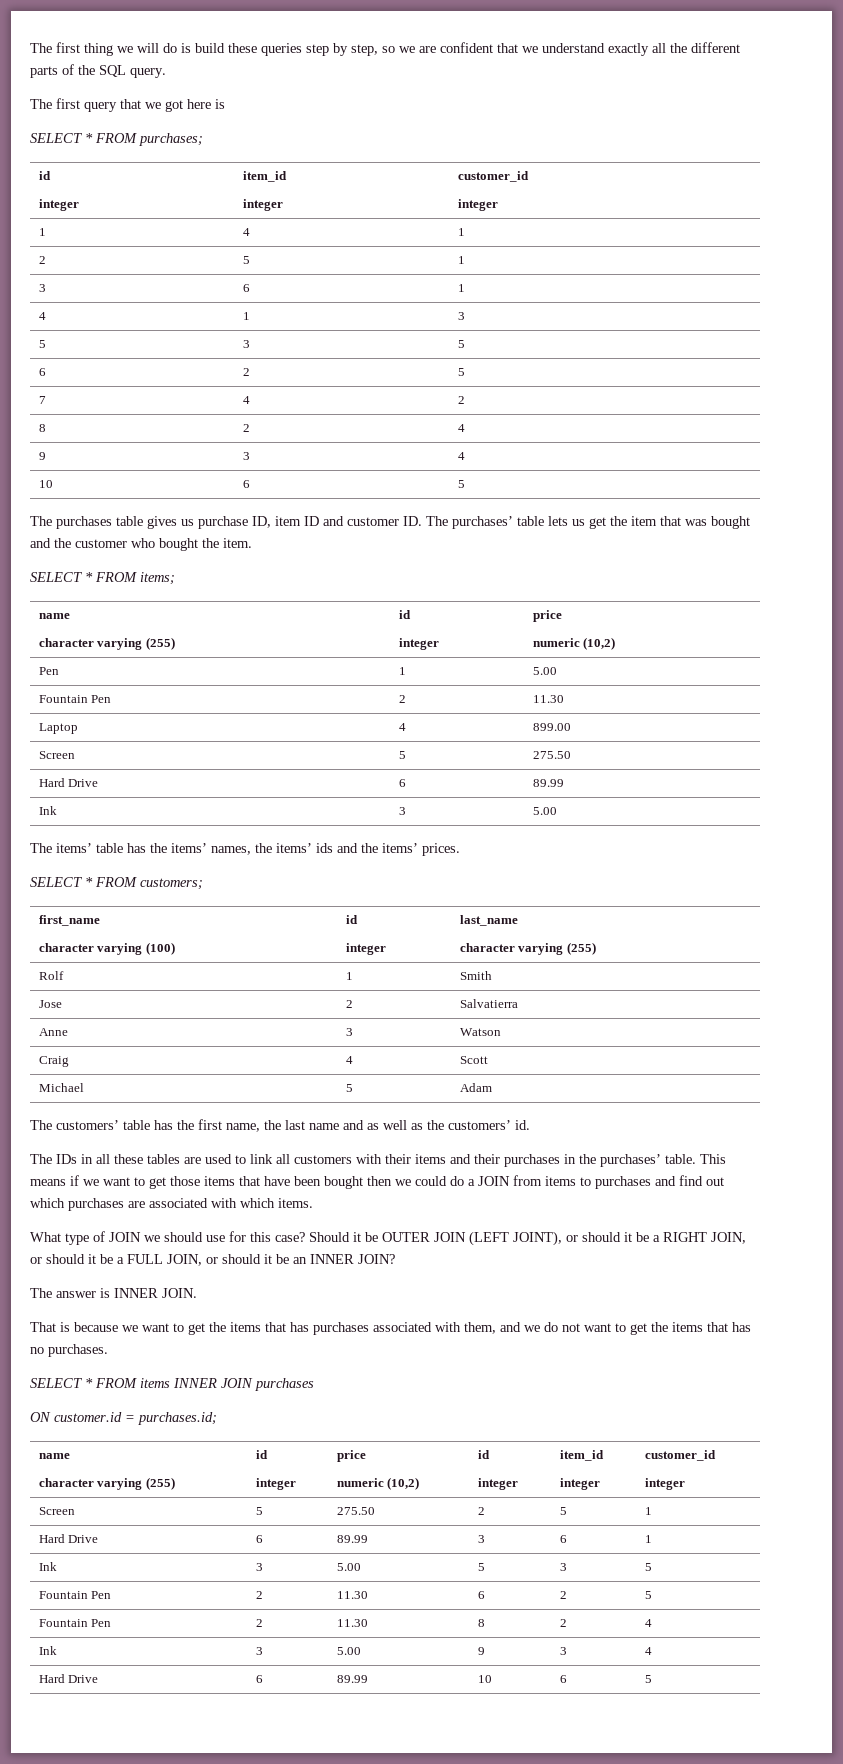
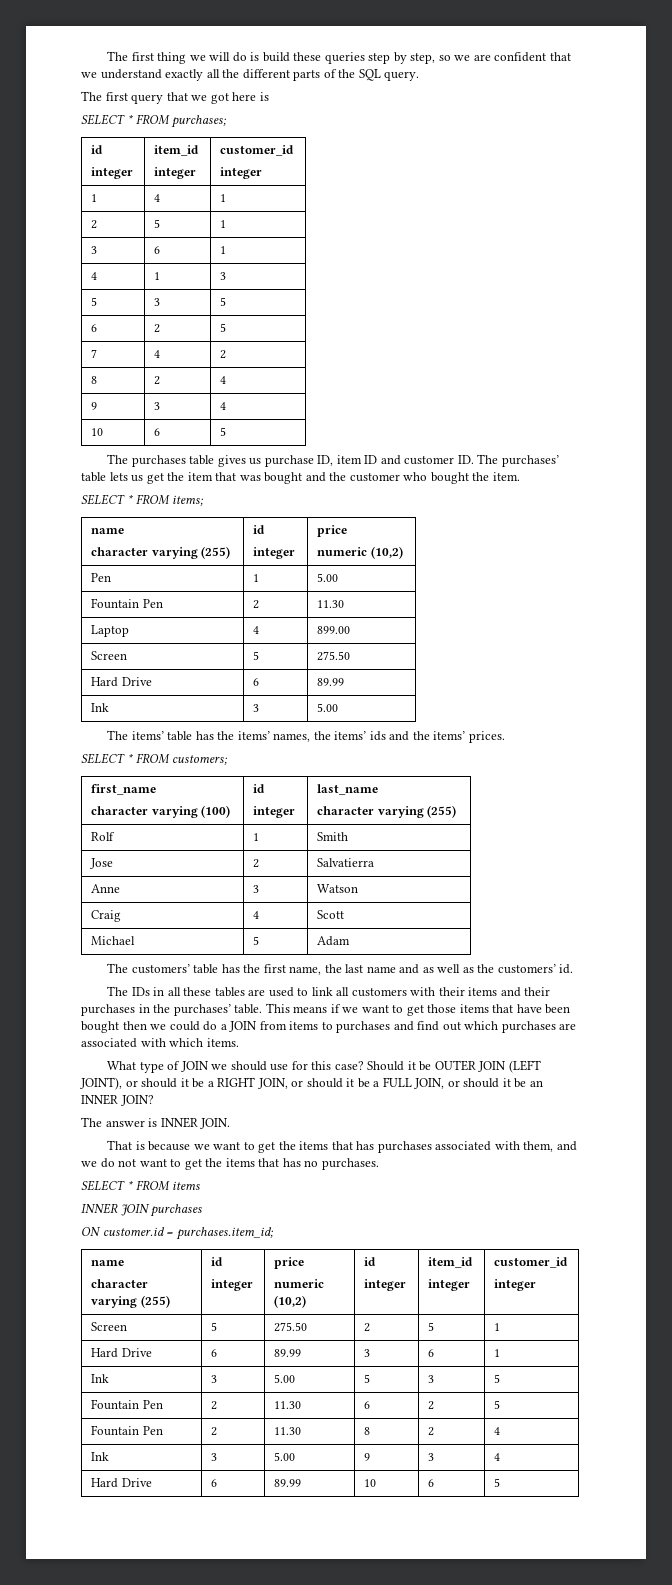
- SELECT * FROM items INNER JOIN purchases
+ SELECT * FROM items
+ INNER JOIN purchases
- ON customer.id = purchases.id;
+ ON customer.id = purchases.item_id;

